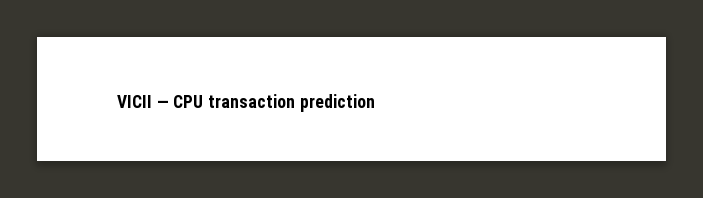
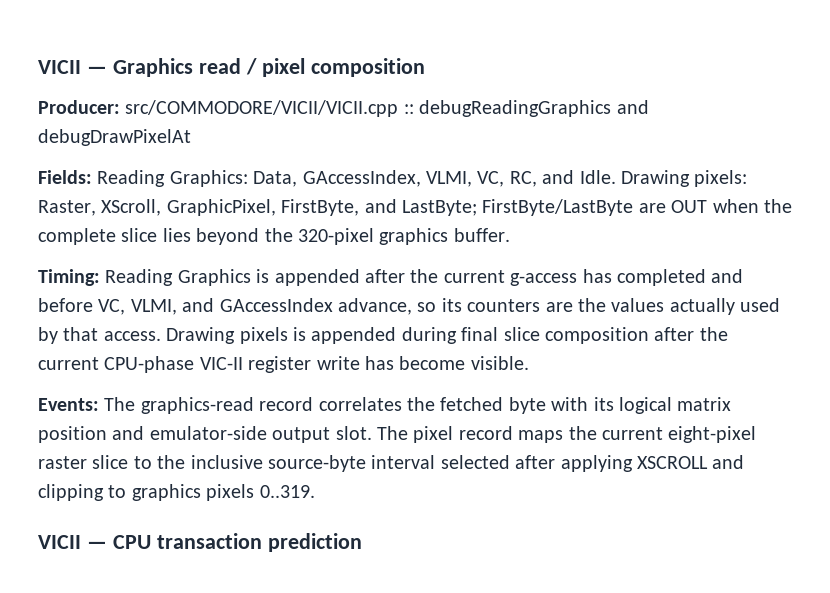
+ VICII — Graphics read / pixel composition
+ Producer: src/COMMODORE/VICII/VICII.cpp :: debugReadingGraphics and debugDrawPixelAt
+ Fields: Reading Graphics: Data, GAccessIndex, VLMI, VC, RC, and Idle. Drawing pixels: Raster, XScroll, GraphicPixel, FirstByte, and LastByte; FirstByte/LastByte are OUT when the complete slice lies beyond the 320-pixel graphics buffer.
+ Timing: Reading Graphics is appended after the current g-access has completed and before VC, VLMI, and GAccessIndex advance, so its counters are the values actually used by that access. Drawing pixels is appended during final slice composition after the current CPU-phase VIC-II register write has become visible.
+ Events: The graphics-read record correlates the fetched byte with its logical matrix position and emulator-side output slot. The pixel record maps the current eight-pixel raster slice to the inclusive source-byte interval selected after applying XSCROLL and clipping to graphics pixels 0..319.

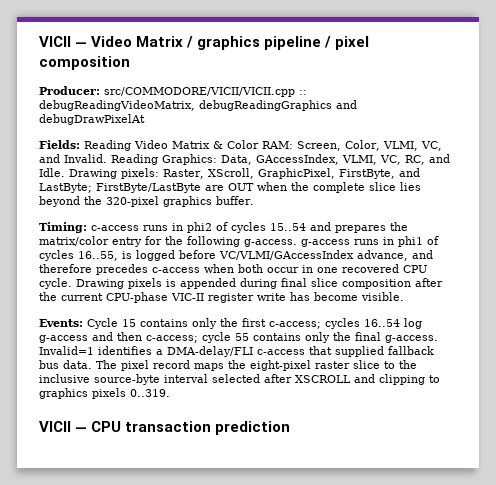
- VICII — Graphics read / pixel composition
+ VICII — Video Matrix / graphics pipeline / pixel composition
- Producer: src/COMMODORE/VICII/VICII.cpp :: debugReadingGraphics and debugDrawPixelAt
+ Producer: src/COMMODORE/VICII/VICII.cpp :: debugReadingVideoMatrix, debugReadingGraphics and debugDrawPixelAt
- Fields: Reading Graphics: Data, GAccessIndex, VLMI, VC, RC, and Idle.
+ Fields: Reading Video Matrix & Color RAM: Screen, Color, VLMI, VC, and Invalid. Reading Graphics: Data, GAccessIndex, VLMI, VC, RC, and Idle.
- Timing: Reading Graphics is appended after the current g-access has completed and before VC, VLMI, and GAccessIndex advance, so its counters are the values actually used by that access.
+ Timing: c-access runs in phi2 of cycles 15..54 and prepares the matrix/color entry for the following g-access. g-access runs in phi1 of cycles 16..55, is logged before VC/VLMI/GAccessIndex advance, and therefore precedes c-access when both occur in one recovered CPU cycle.
- Events: The graphics-read record correlates the fetched byte with its logical matrix position and emulator-side output slot.
+ Events: Cycle 15 contains only the first c-access; cycles 16..54 log g-access and then c-access; cycle 55 contains only the final g-access. Invalid=1 identifies a DMA-delay/FLI c-access that supplied fallback bus data.
- The pixel record maps the current eight-pixel raster slice to the inclusive source-byte interval selected after applying XSCROLL and clipping to graphics pixels 0..319.
+ The pixel record maps the eight-pixel raster slice to the inclusive source-byte interval selected after XSCROLL and clipping to graphics pixels 0..319.

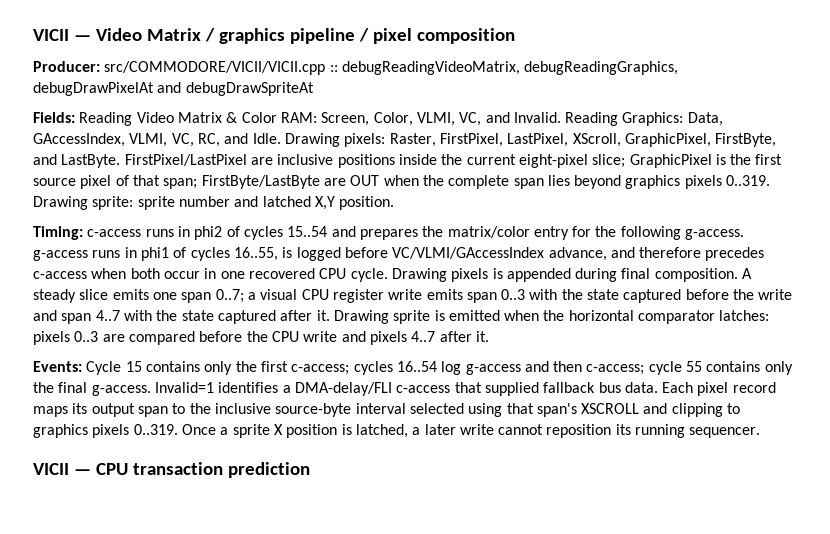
- Producer: src/COMMODORE/VICII/VICII.cpp :: debugReadingVideoMatrix, debugReadingGraphics and debugDrawPixelAt
+ Producer: src/COMMODORE/VICII/VICII.cpp :: debugReadingVideoMatrix, debugReadingGraphics, debugDrawPixelAt and debugDrawSpriteAt
- Drawing pixels: Raster, XScroll, GraphicPixel, FirstByte, and LastByte; FirstByte/LastByte are OUT when the complete slice lies beyond the 320-pixel graphics buffer.
+ Drawing pixels: Raster, FirstPixel, LastPixel, XScroll, GraphicPixel, FirstByte, and LastByte. FirstPixel/LastPixel are inclusive positions inside the current eight-pixel slice; GraphicPixel is the first source pixel of that span; FirstByte/LastByte are OUT when the complete span lies beyond graphics pixels 0..319. Drawing sprite: sprite number and latched X,Y position.
- Drawing pixels is appended during final slice composition after the current CPU-phase VIC-II register write has become visible.
+ Drawing pixels is appended during final composition. A steady slice emits one span 0..7; a visual CPU register write emits span 0..3 with the state captured before the write and span 4..7 with the state captured after it. Drawing sprite is emitted when the horizontal comparator latches: pixels 0..3 are compared before the CPU write and pixels 4..7 after it.
- The pixel record maps the eight-pixel raster slice to the inclusive source-byte interval selected after XSCROLL and clipping to graphics pixels 0..319.
+ Each pixel record maps its output span to the inclusive source-byte interval selected using that span's XSCROLL and clipping to graphics pixels 0..319. Once a sprite X position is latched, a later write cannot reposition its running sequencer.

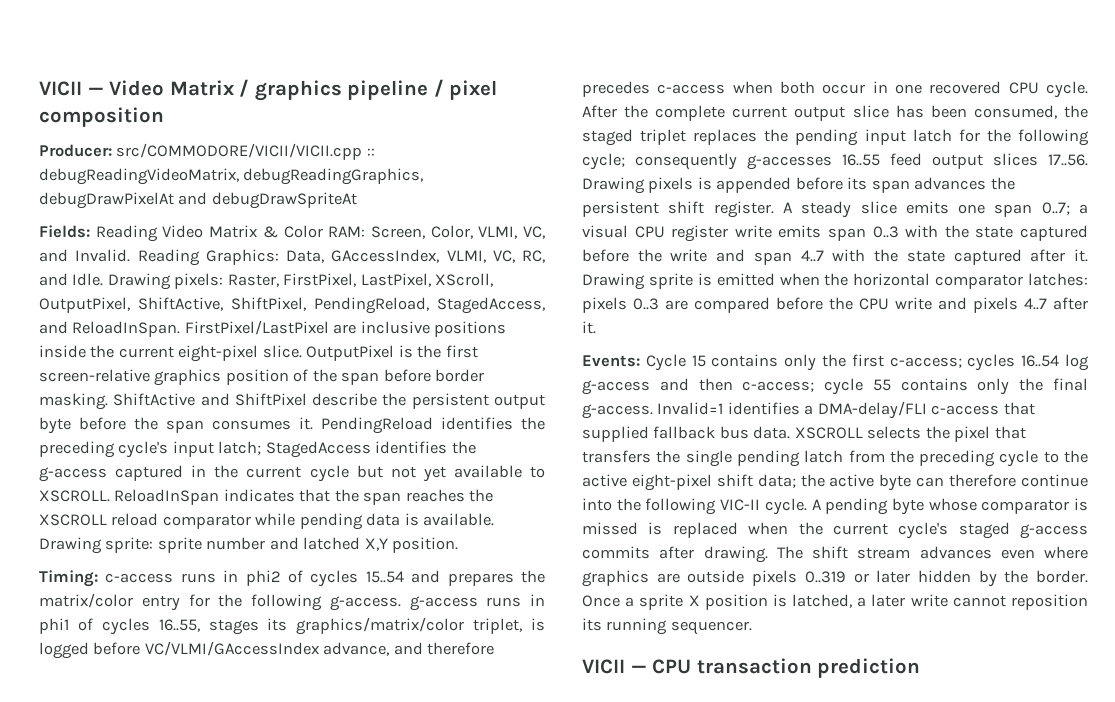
- Drawing pixels: Raster, FirstPixel, LastPixel, XScroll, GraphicPixel, FirstByte, and LastByte.
+ Drawing pixels: Raster, FirstPixel, LastPixel, XScroll, OutputPixel, ShiftActive, ShiftPixel, PendingReload, StagedAccess, and ReloadInSpan.
- FirstPixel/LastPixel are inclusive positions inside the current eight-pixel slice; GraphicPixel is the first source pixel of that span; FirstByte/LastByte are OUT when the complete span lies beyond graphics pixels 0..319. Drawing sprite: sprite number and latched X,Y position.
+ FirstPixel/LastPixel are inclusive positions inside the current eight-pixel slice. OutputPixel is the first screen-relative graphics position of the span before border masking. ShiftActive and ShiftPixel describe the persistent output byte before the span consumes it. PendingReload identifies the preceding cycle's input latch; StagedAccess identifies the g-access captured in the current cycle but not yet available to XSCROLL. ReloadInSpan indicates that the span reaches the XSCROLL reload comparator while pending data is available. Drawing sprite: sprite number and latched X,Y position.
- Timing: c-access runs in phi2 of cycles 15..54 and prepares the matrix/color entry for the following g-access. g-access runs in phi1 of cycles 16..55, is logged before VC/VLMI/GAccessIndex advance, and therefore precedes c-access when both occur in one recovered CPU cycle.
+ Timing: c-access runs in phi2 of cycles 15..54 and prepares the matrix/color entry for the following g-access. g-access runs in phi1 of cycles 16..55, stages its graphics/matrix/color triplet, is logged before VC/VLMI/GAccessIndex advance, and therefore precedes c-access when both occur in one recovered CPU cycle.
- Drawing pixels is appended during final composition.
+ After the complete current output slice has been consumed, the staged triplet replaces the pending input latch for the following cycle; consequently g-accesses 16..55 feed output slices 17..56. Drawing pixels is appended before its span advances the persistent shift register.
- Each pixel record maps its output span to the inclusive source-byte interval selected using that span's XSCROLL and clipping to graphics pixels 0..319. Once a sprite X position is latched, a later write cannot reposition its running sequencer.
+ XSCROLL selects the pixel that transfers the single pending latch from the preceding cycle to the active eight-pixel shift data; the active byte can therefore continue into the following VIC-II cycle. A pending byte whose comparator is missed is replaced when the current cycle's staged g-access commits after drawing. The shift stream advances even where graphics are outside pixels 0..319 or later hidden by the border. Once a sprite X position is latched, a later write cannot reposition its running sequencer.

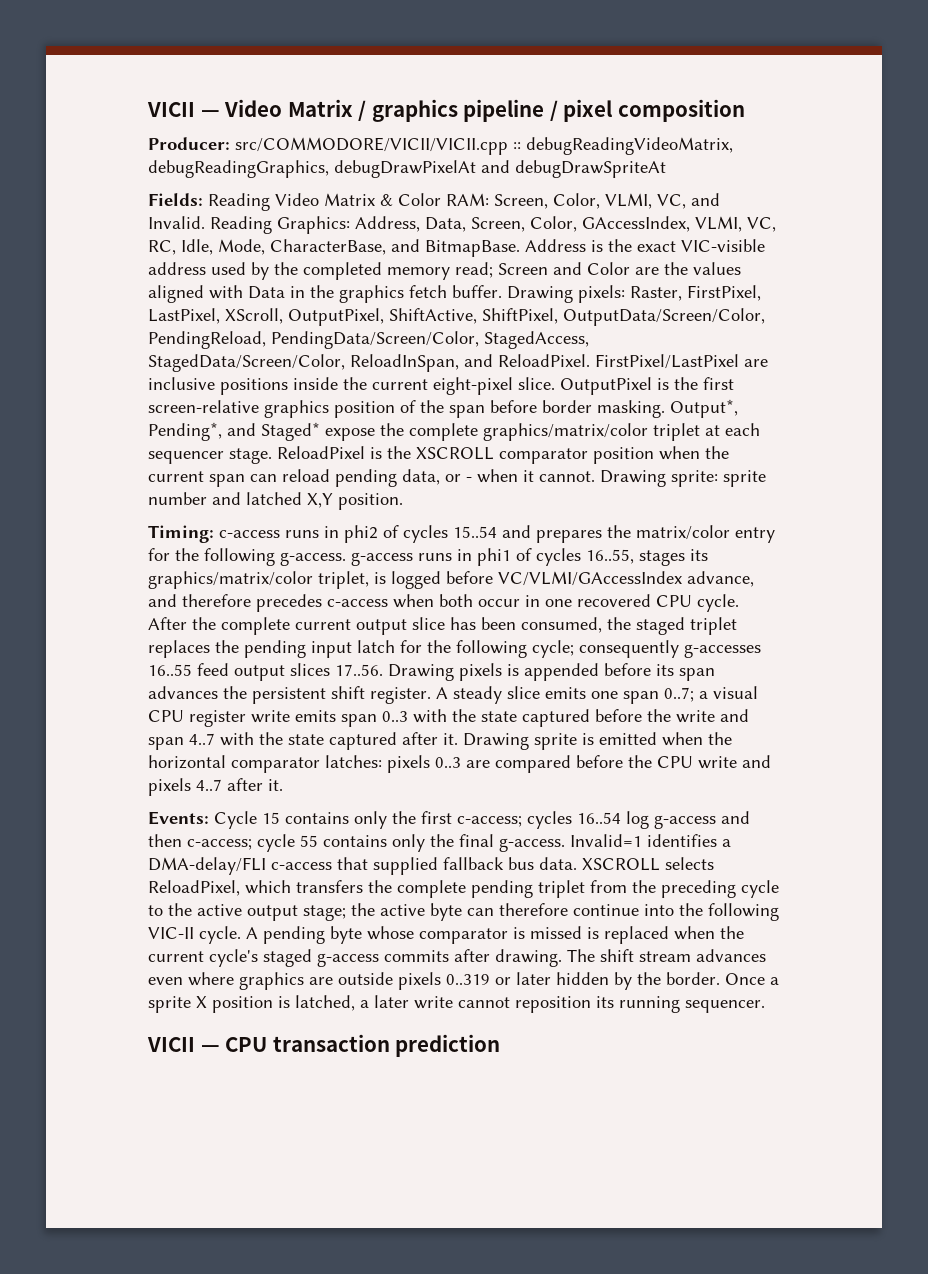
- Reading Graphics: Data, GAccessIndex, VLMI, VC, RC, and Idle.
+ Reading Graphics: Address, Data, Screen, Color, GAccessIndex, VLMI, VC, RC, Idle, Mode, CharacterBase, and BitmapBase. Address is the exact VIC-visible address used by the completed memory read; Screen and Color are the values aligned with Data in the graphics fetch buffer.
- Drawing pixels: Raster, FirstPixel, LastPixel, XScroll, OutputPixel, ShiftActive, ShiftPixel, PendingReload, StagedAccess, and ReloadInSpan.
+ Drawing pixels: Raster, FirstPixel, LastPixel, XScroll, OutputPixel, ShiftActive, ShiftPixel, OutputData/Screen/Color, PendingReload, PendingData/Screen/Color, StagedAccess, StagedData/Screen/Color, ReloadInSpan, and ReloadPixel.
- ShiftActive and ShiftPixel describe the persistent output byte before the span consumes it. PendingReload identifies the preceding cycle's input latch; StagedAccess identifies the g-access captured in the current cycle but not yet available to XSCROLL. ReloadInSpan indicates that the span reaches the XSCROLL reload comparator while pending data is available.
+ Output*, Pending*, and Staged* expose the complete graphics/matrix/color triplet at each sequencer stage. ReloadPixel is the XSCROLL comparator position when the current span can reload pending data, or - when it cannot.
- XSCROLL selects the pixel that transfers the single pending latch from the preceding cycle to the active eight-pixel shift data; the active byte can therefore continue into the following VIC-II cycle.
+ XSCROLL selects ReloadPixel, which transfers the complete pending triplet from the preceding cycle to the active output stage; the active byte can therefore continue into the following VIC-II cycle.

